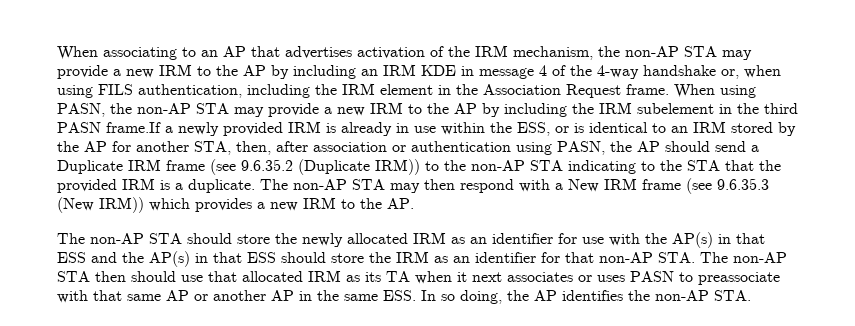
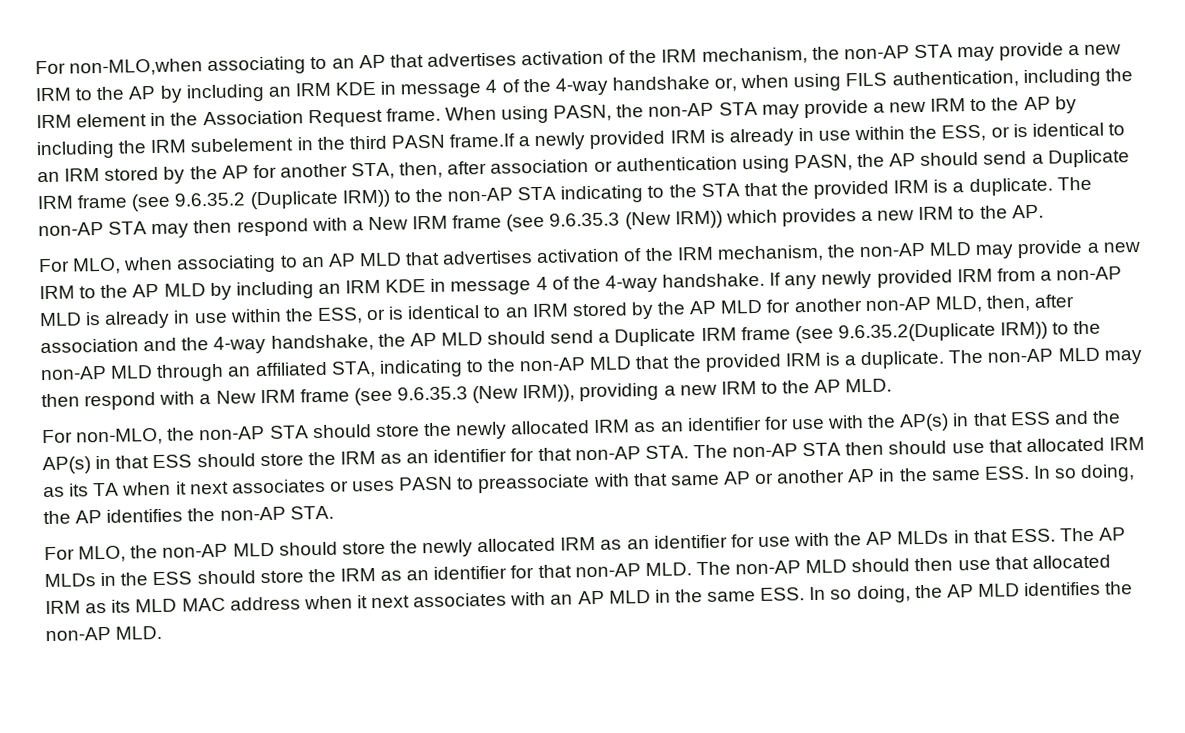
- When associating to an AP that advertises activation of the IRM mechanism, the non-AP STA may provide a new IRM to the AP by including an IRM KDE in message 4 of the 4-way handshake or, when using FILS authentication, including the IRM element in the Association Request frame.
+ For non-MLO,when associating to an AP that advertises activation of the IRM mechanism, the non-AP STA may provide a new IRM to the AP by including an IRM KDE in message 4 of the 4-way handshake or, when using FILS authentication, including the IRM element in the Association Request frame.
- The non-AP STA should store the newly allocated IRM as an identifier for use with the AP(s) in that ESS and the AP(s) in that ESS should store the IRM as an identifier for that non-AP STA. The non-AP STA then should use that allocated IRM as its TA when it next associates or uses PASN to preassociate with that same AP or another AP in the same ESS. In so doing, the AP identifies the non-AP STA.
+ For MLO, when associating to an AP MLD that advertises activation of the IRM mechanism, the non-AP MLD may provide a new IRM to the AP MLD by including an IRM KDE in message 4 of the 4-way handshake. If any newly provided IRM from a non-AP MLD is already in use within the ESS, or is identical to an IRM stored by the AP MLD for another non-AP MLD, then, after association and the 4-way handshake, the AP MLD should send a Duplicate IRM frame (see 9.6.35.2(Duplicate IRM)) to the non-AP MLD through an affiliated STA, indicating to the non-AP MLD that the provided IRM is a duplicate. The non-AP MLD may then respond with a New IRM frame (see 9.6.35.3 (New IRM)), providing a new IRM to the AP MLD.
+ For non-MLO, the non-AP STA should store the newly allocated IRM as an identifier for use with the AP(s) in that ESS and the AP(s) in that ESS should store the IRM as an identifier for that non-AP STA. The non-AP STA then should use that allocated IRM as its TA when it next associates or uses PASN to preassociate with that same AP or another AP in the same ESS. In so doing, the AP identifies the non-AP STA.
+ For MLO, the non-AP MLD should store the newly allocated IRM as an identifier for use with the AP MLDs in that ESS. The AP MLDs in the ESS should store the IRM as an identifier for that non-AP MLD. The non-AP MLD should then use that allocated IRM as its MLD MAC address when it next associates with an AP MLD in the same ESS. In so doing, the AP MLD identifies the non-AP MLD.

